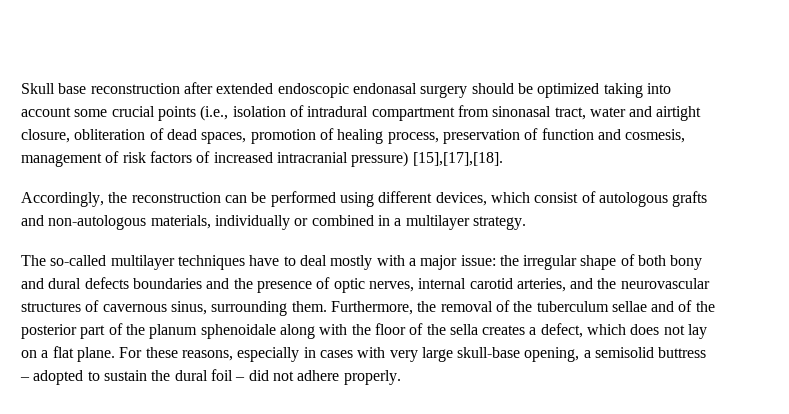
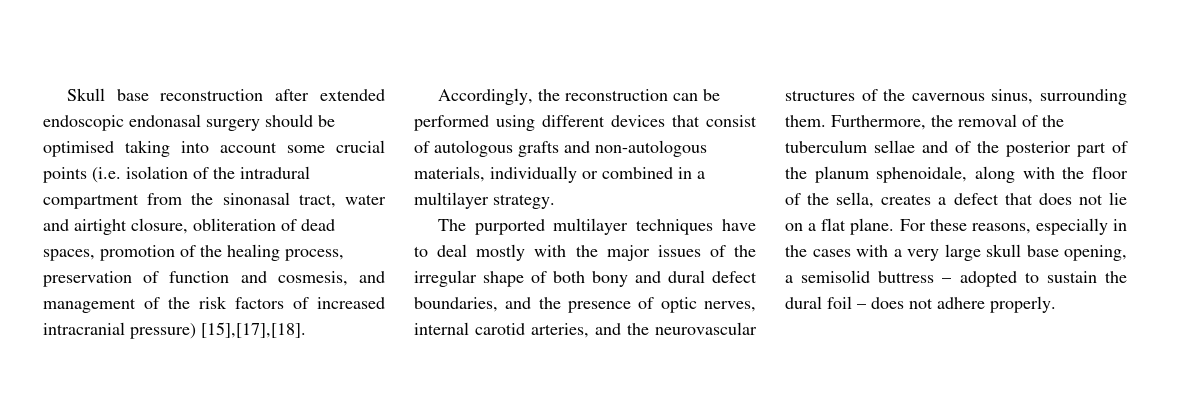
- Skull base reconstruction after extended endoscopic endonasal surgery should be optimized taking into account some crucial points (i.e., isolation of intradural compartment from sinonasal tract, water and airtight closure, obliteration of dead spaces, promotion of healing process, preservation of function and cosmesis, management of risk factors of increased intracranial pressure) [15],[17],[18].
+ Skull base reconstruction after extended endoscopic endonasal surgery should be optimised taking into account some crucial points (i.e. isolation of the intradural compartment from the sinonasal tract, water and airtight closure, obliteration of dead spaces, promotion of the healing process, preservation of function and cosmesis, and management of the risk factors of increased intracranial pressure) [15],[17],[18].
- Accordingly, the reconstruction can be performed using different devices, which consist of autologous grafts and non-autologous materials, individually or combined in a multilayer strategy.
+ Accordingly, the reconstruction can be performed using different devices that consist of autologous grafts and non-autologous materials, individually or combined in a multilayer strategy.
- The so-called multilayer techniques have to deal mostly with a major issue: the irregular shape of both bony and dural defects boundaries and the presence of optic nerves, internal carotid arteries, and the neurovascular structures of cavernous sinus, surrounding them.
+ The purported multilayer techniques have to deal mostly with the major issues of the irregular shape of both bony and dural defect boundaries, and the presence of optic nerves, internal carotid arteries, and the neurovascular structures of the cavernous sinus, surrounding them.
- Furthermore, the removal of the tuberculum sellae and of the posterior part of the planum sphenoidale along with the floor of the sella creates a defect, which does not lay on a flat plane.
+ Furthermore, the removal of the tuberculum sellae and of the posterior part of the planum sphenoidale, along with the floor of the sella, creates a defect that does not lie on a flat plane.
- For these reasons, especially in cases with very large skull-base opening, a semisolid buttress – adopted to sustain the dural foil – did not adhere properly.
+ For these reasons, especially in the cases with a very large skull base opening, a semisolid buttress – adopted to sustain the dural foil – does not adhere properly.

